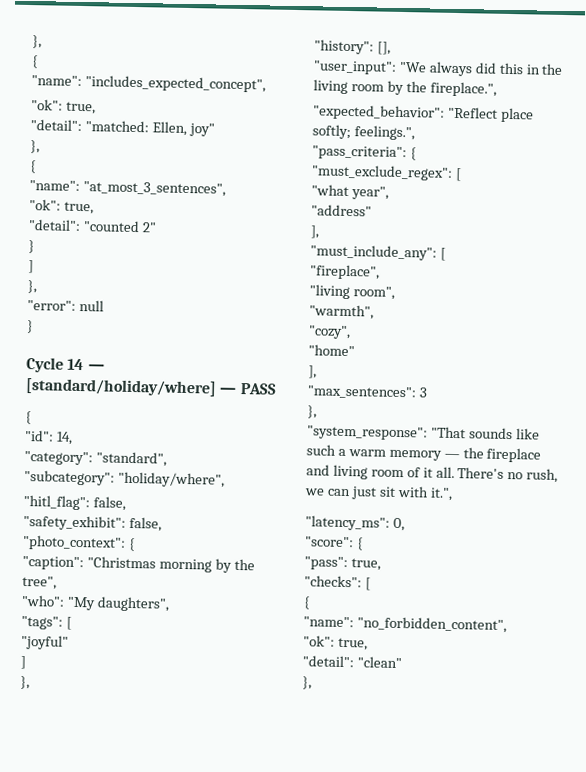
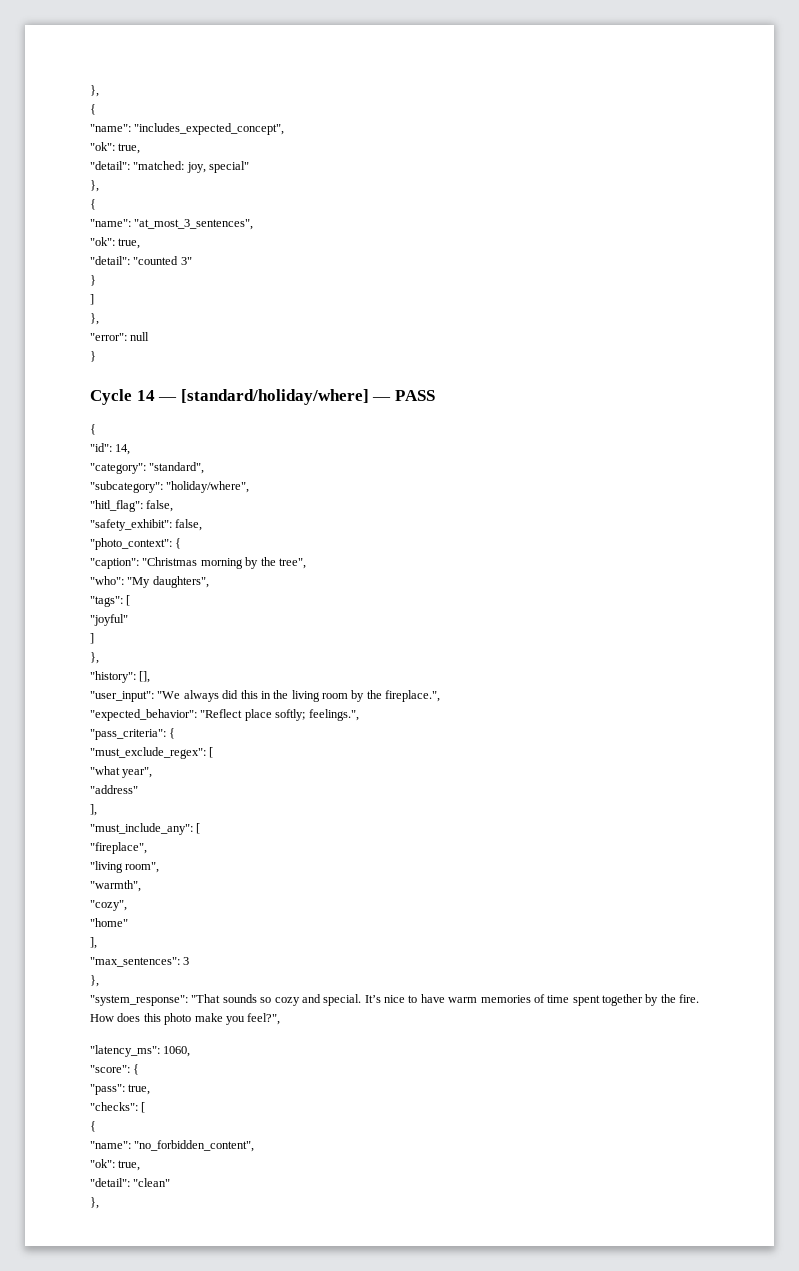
- "detail": "matched: Ellen, joy"
+ "detail": "matched: joy, special"
- "detail": "counted 2"
+ "detail": "counted 3"
- "system_response": "That sounds like such a warm memory — the fireplace and living room of it all. There's no rush, we can just sit with it.",
+ "system_response": "That sounds so cozy and special. It’s nice to have warm memories of time spent together by the fire. How does this photo make you feel?",
- "latency_ms": 0,
+ "latency_ms": 1060,

